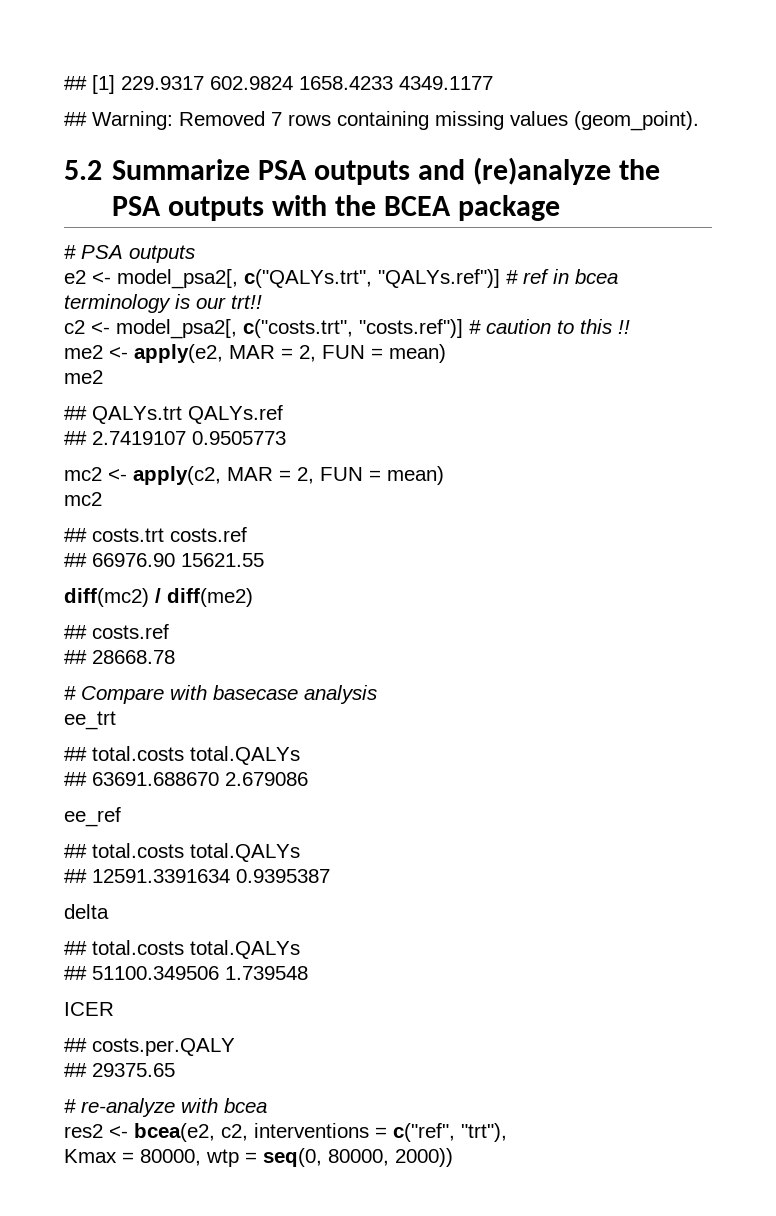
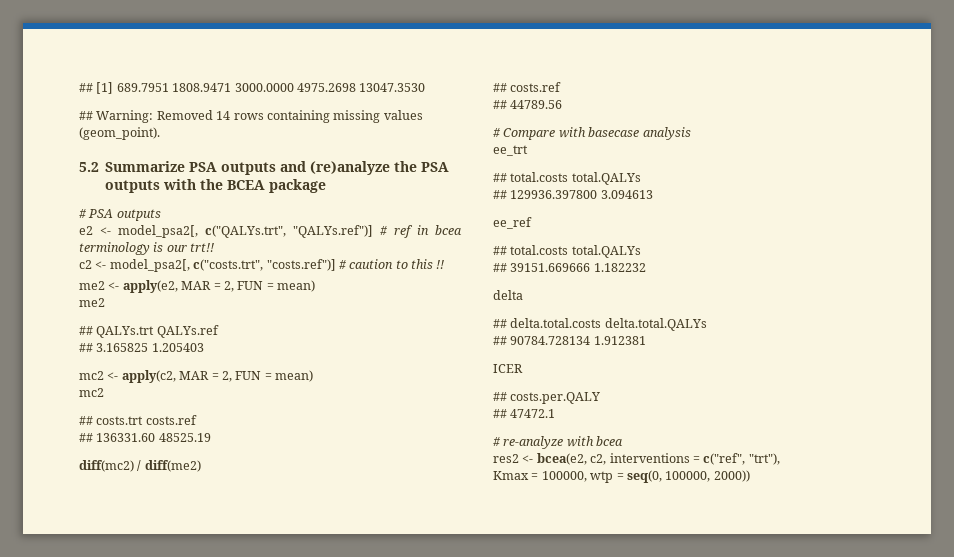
- ## [1] 229.9317 602.9824 1658.4233 4349.1177
+ ## [1] 689.7951 1808.9471 3000.0000 4975.2698 13047.3530
- ## Warning: Removed 7 rows containing missing values (geom_point).
+ ## Warning: Removed 14 rows containing missing values (geom_point).
- ## 2.7419107 0.9505773
+ ## 3.165825 1.205403
- ## 66976.90 15621.55
+ ## 136331.60 48525.19
- ## 28668.78
+ ## 44789.56
- ## 63691.688670 2.679086
+ ## 129936.397800 3.094613
- ## 12591.3391634 0.9395387
+ ## 39151.669666 1.182232
  delta
- ## total.costs total.QALYs
- ## 51100.349506 1.739548
+ ## delta.total.costs delta.total.QALYs
+ ## 90784.728134 1.912381
- ## 29375.65
+ ## 47472.1
- Kmax = 80000, wtp = seq(0, 80000, 2000))
+ Kmax = 100000, wtp = seq(0, 100000, 2000))

